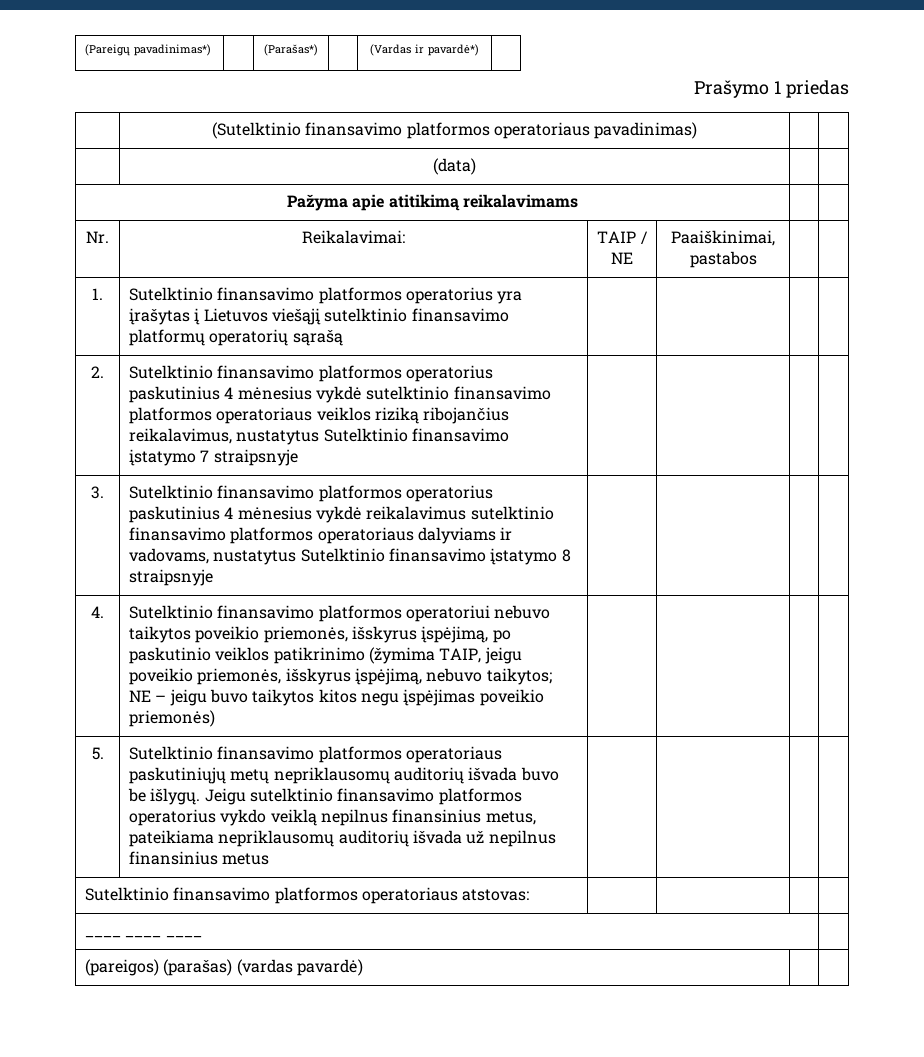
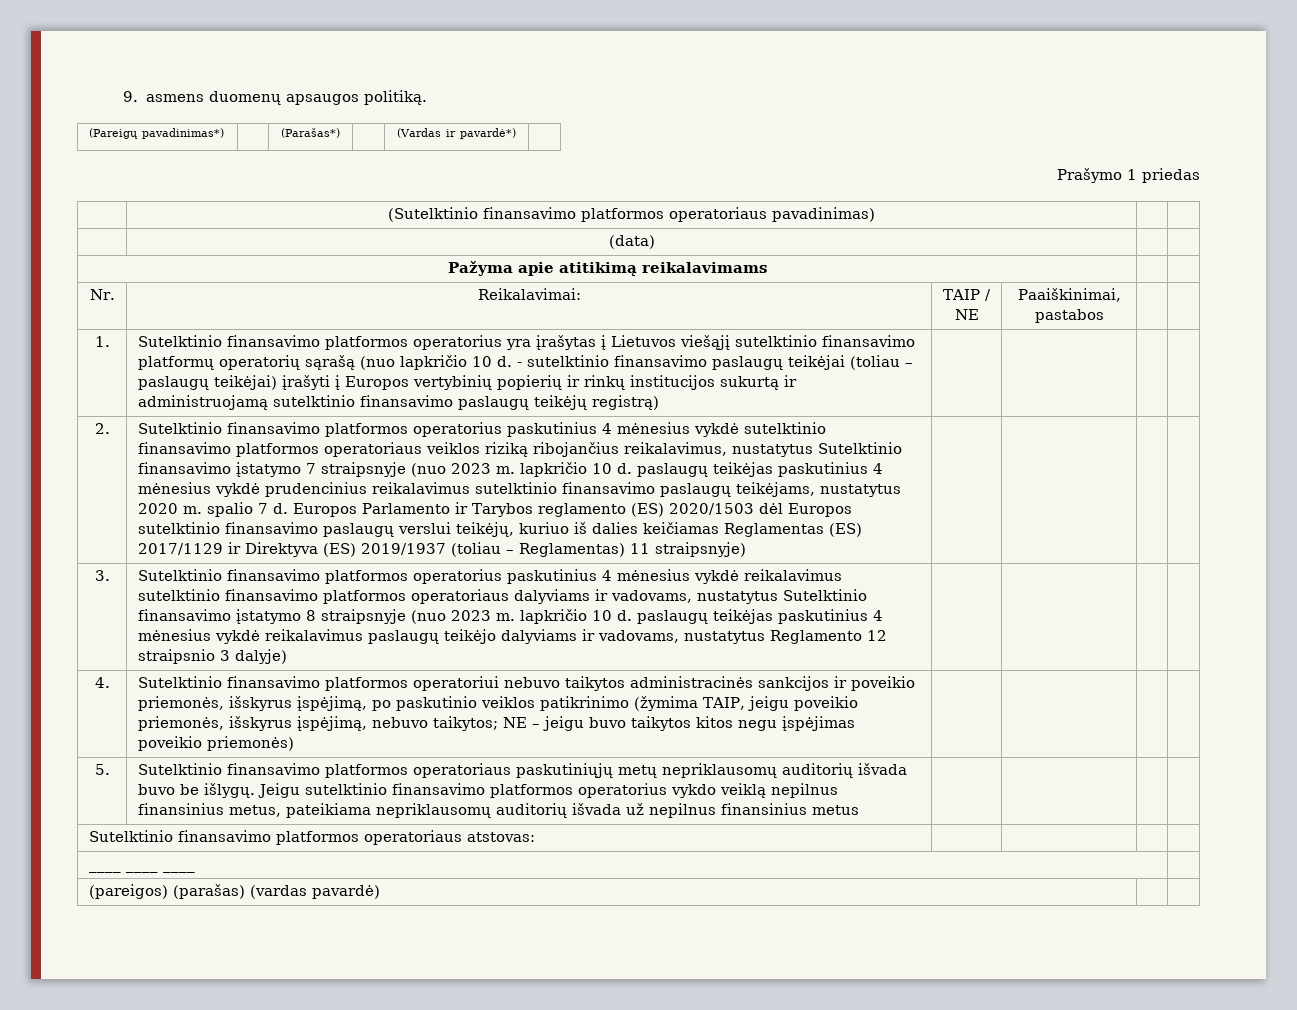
+ 9. asmens duomenų apsaugos politiką.
- Sutelktinio finansavimo platformos operatorius yra įrašytas į Lietuvos viešąjį sutelktinio finansavimo platformų operatorių sąrašą
+ Sutelktinio finansavimo platformos operatorius yra įrašytas į Lietuvos viešąjį sutelktinio finansavimo platformų operatorių sąrašą (nuo lapkričio 10 d. - sutelktinio finansavimo paslaugų teikėjai (toliau – paslaugų teikėjai) įrašyti į Europos vertybinių popierių ir rinkų institucijos sukurtą ir administruojamą sutelktinio finansavimo paslaugų teikėjų registrą)
- Sutelktinio finansavimo platformos operatorius paskutinius 4 mėnesius vykdė sutelktinio finansavimo platformos operatoriaus veiklos riziką ribojančius reikalavimus, nustatytus Sutelktinio finansavimo įstatymo 7 straipsnyje
+ Sutelktinio finansavimo platformos operatorius paskutinius 4 mėnesius vykdė sutelktinio finansavimo platformos operatoriaus veiklos riziką ribojančius reikalavimus, nustatytus Sutelktinio finansavimo įstatymo 7 straipsnyje (nuo 2023 m. lapkričio 10 d. paslaugų teikėjas paskutinius 4 mėnesius vykdė prudencinius reikalavimus sutelktinio finansavimo paslaugų teikėjams, nustatytus 2020 m. spalio 7 d. Europos Parlamento ir Tarybos reglamento (ES) 2020/1503 dėl Europos sutelktinio finansavimo paslaugų verslui teikėjų, kuriuo iš dalies keičiamas Reglamentas (ES) 2017/1129 ir Direktyva (ES) 2019/1937 (toliau – Reglamentas) 11 straipsnyje)
- Sutelktinio finansavimo platformos operatorius paskutinius 4 mėnesius vykdė reikalavimus sutelktinio finansavimo platformos operatoriaus dalyviams ir vadovams, nustatytus Sutelktinio finansavimo įstatymo 8 straipsnyje
+ Sutelktinio finansavimo platformos operatorius paskutinius 4 mėnesius vykdė reikalavimus sutelktinio finansavimo platformos operatoriaus dalyviams ir vadovams, nustatytus Sutelktinio finansavimo įstatymo 8 straipsnyje (nuo 2023 m. lapkričio 10 d. paslaugų teikėjas paskutinius 4 mėnesius vykdė reikalavimus paslaugų teikėjo dalyviams ir vadovams, nustatytus Reglamento 12 straipsnio 3 dalyje)
- 4. | Sutelktinio finansavimo platformos operatoriui nebuvo taikytos poveikio priemonės, išskyrus įspėjimą, po paskutinio veiklos patikrinimo (žymima TAIP, jeigu poveikio priemonės, išskyrus įspėjimą, nebuvo taikytos; NE – jeigu buvo taikytos kitos negu įspėjimas poveikio priemonės) | | | |
+ 4. | Sutelktinio finansavimo platformos operatoriui nebuvo taikytos administracinės sankcijos ir poveikio priemonės, išskyrus įspėjimą, po paskutinio veiklos patikrinimo (žymima TAIP, jeigu poveikio priemonės, išskyrus įspėjimą, nebuvo taikytos; NE – jeigu buvo taikytos kitos negu įspėjimas poveikio priemonės) | | | |

